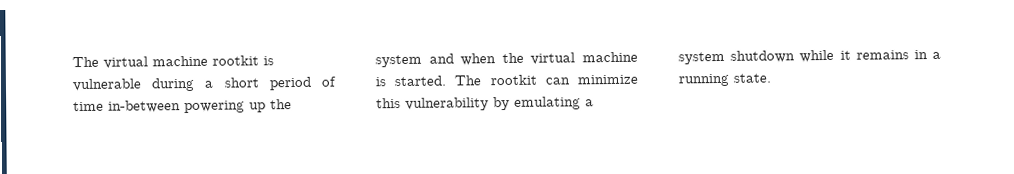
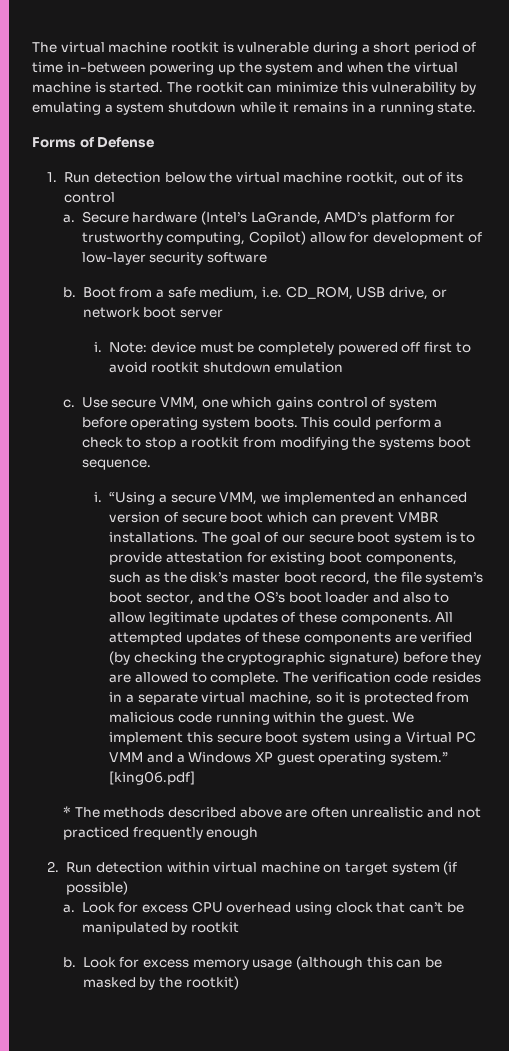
+ Forms of Defense
+ 1. Run detection below the virtual machine rootkit, out of its control
+ a. Secure hardware (Intel’s LaGrande, AMD’s platform for trustworthy computing, Copilot) allow for development of low-layer security software
+ b. Boot from a safe medium, i.e. CD_ROM, USB drive, or network boot server
+ i. Note: device must be completely powered off first to avoid rootkit shutdown emulation
+ c. Use secure VMM, one which gains control of system before operating system boots. This could perform a check to stop a rootkit from modifying the systems boot sequence.
+ i. “Using a secure VMM, we implemented an enhanced version of secure boot which can prevent VMBR installations. The goal of our secure boot system is to provide attestation for existing boot components, such as the disk’s master boot record, the file system’s boot sector, and the OS’s boot loader and also to allow legitimate updates of these components. All attempted updates of these components are verified (by checking the cryptographic signature) before they are allowed to complete. The verification code resides in a separate virtual machine, so it is protected from malicious code running within the guest. We implement this secure boot system using a Virtual PC VMM and a Windows XP guest operating system.” [king06.pdf]
+ * The methods described above are often unrealistic and not practiced frequently enough
+ 2. Run detection within virtual machine on target system (if possible)
+ a. Look for excess CPU overhead using clock that can’t be manipulated by rootkit
+ b. Look for excess memory usage (although this can be masked by the rootkit)

